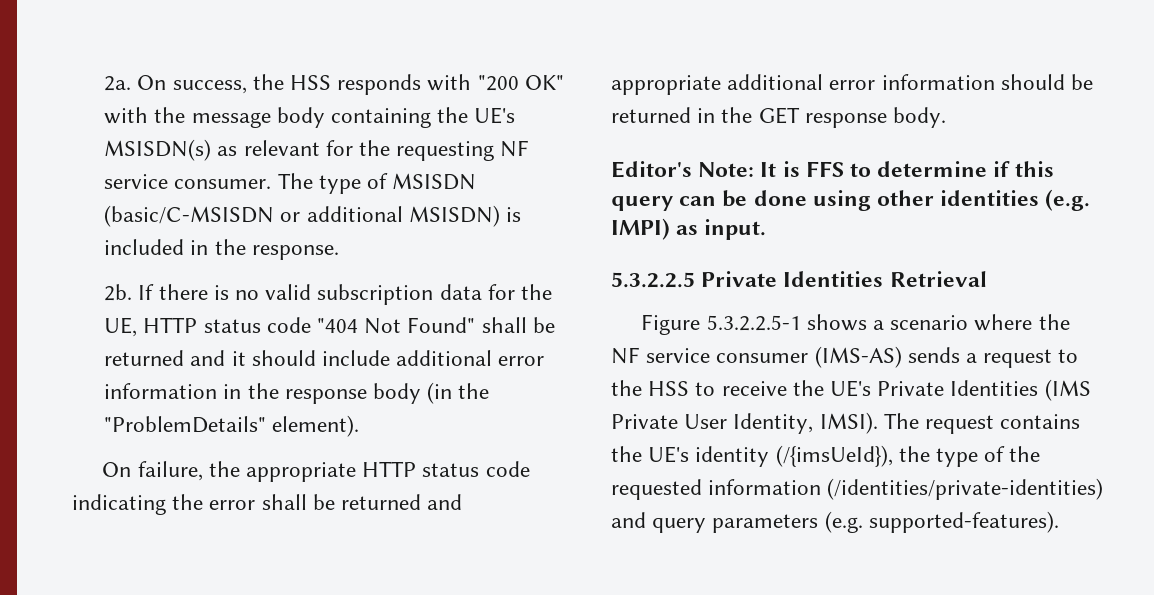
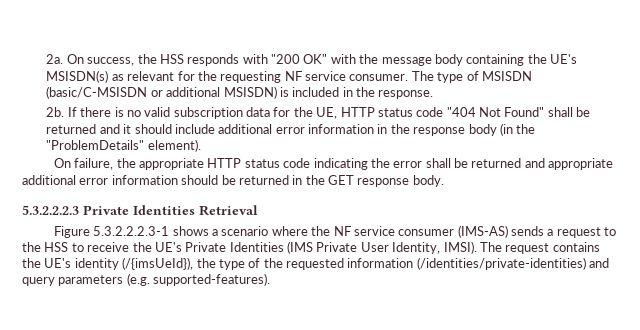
- Editor's Note: It is FFS to determine if this query can be done using other identities (e.g. IMPI) as input.
- 5.3.2.2.5 Private Identities Retrieval
+ 5.3.2.2.2.3 Private Identities Retrieval
- Figure 5.3.2.2.5-1 shows a scenario where the NF service consumer (IMS-AS) sends a request to the HSS to receive the UE's Private Identities (IMS Private User Identity, IMSI).
+ Figure 5.3.2.2.2.3-1 shows a scenario where the NF service consumer (IMS-AS) sends a request to the HSS to receive the UE's Private Identities (IMS Private User Identity, IMSI).

